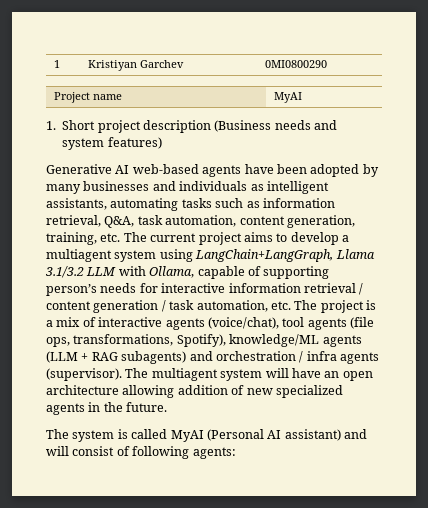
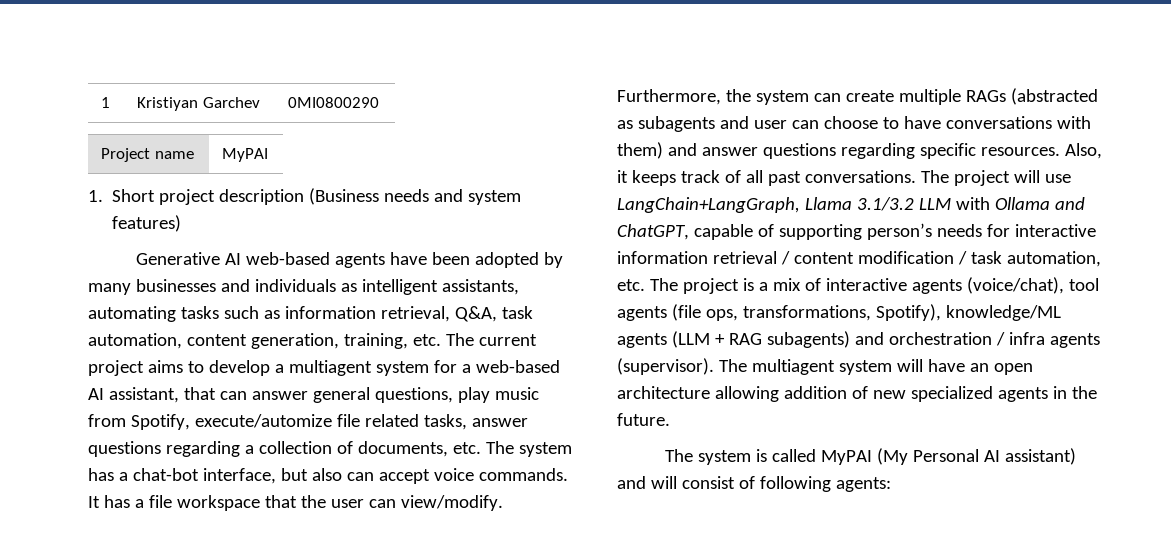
- Project name | MyAI
+ Project name | MyPAI
- Generative AI web-based agents have been adopted by many businesses and individuals as intelligent assistants, automating tasks such as information retrieval, Q&A, task automation, content generation, training, etc. The current project aims to develop a multiagent system using LangChain+LangGraph, Llama 3.1/3.2 LLM with Ollama, capable of supporting person’s needs for interactive information retrieval / content generation / task automation, etc. The project is a mix of interactive agents (voice/chat), tool agents (file ops, transformations, Spotify), knowledge/ML agents (LLM + RAG subagents) and orchestration / infra agents (supervisor).
+ Generative AI web-based agents have been adopted by many businesses and individuals as intelligent assistants, automating tasks such as information retrieval, Q&A, task automation, content generation, training, etc. The current project aims to develop a multiagent system for a web-based AI assistant, that can answer general questions, play music from Spotify, execute/automize file related tasks, answer questions regarding a collection of documents, etc. The system has a chat-bot interface, but also can accept voice commands. It has a file workspace that the user can view/modify. Furthermore, the system can create multiple RAGs (abstracted as subagents and user can choose to have conversations with them) and answer questions regarding specific resources. Also, it keeps track of all past conversations. The project will use LangChain+LangGraph, Llama 3.1/3.2 LLM with Ollama and ChatGPT, capable of supporting person’s needs for interactive information retrieval / content modification / task automation, etc. The project is a mix of interactive agents (voice/chat), tool agents (file ops, transformations, Spotify), knowledge/ML agents (LLM + RAG subagents) and orchestration / infra agents (supervisor).
- The system is called MyAI (Personal AI assistant) and will consist of following agents:
+ The system is called MyPAI (My Personal AI assistant) and will consist of following agents:

